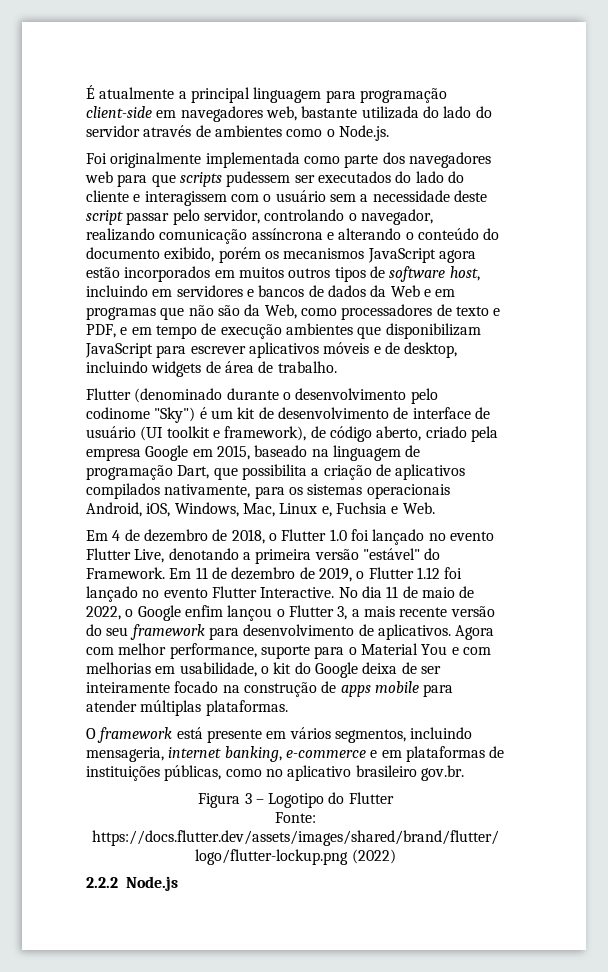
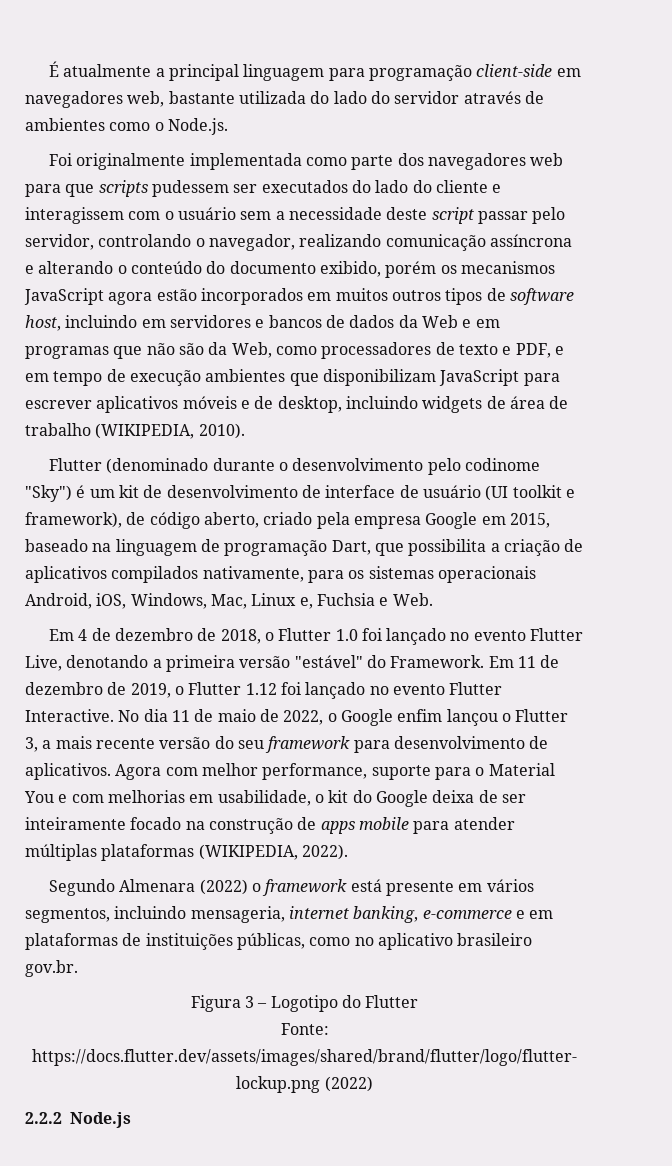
- Foi originalmente implementada como parte dos navegadores web para que scripts pudessem ser executados do lado do cliente e interagissem com o usuário sem a necessidade deste script passar pelo servidor, controlando o navegador, realizando comunicação assíncrona e alterando o conteúdo do documento exibido, porém os mecanismos JavaScript agora estão incorporados em muitos outros tipos de software host, incluindo em servidores e bancos de dados da Web e em programas que não são da Web, como processadores de texto e PDF, e em tempo de execução ambientes que disponibilizam JavaScript para escrever aplicativos móveis e de desktop, incluindo widgets de área de trabalho.
+ Foi originalmente implementada como parte dos navegadores web para que scripts pudessem ser executados do lado do cliente e interagissem com o usuário sem a necessidade deste script passar pelo servidor, controlando o navegador, realizando comunicação assíncrona e alterando o conteúdo do documento exibido, porém os mecanismos JavaScript agora estão incorporados em muitos outros tipos de software host, incluindo em servidores e bancos de dados da Web e em programas que não são da Web, como processadores de texto e PDF, e em tempo de execução ambientes que disponibilizam JavaScript para escrever aplicativos móveis e de desktop, incluindo widgets de área de trabalho (WIKIPEDIA, 2010).
- Agora com melhor performance, suporte para o Material You e com melhorias em usabilidade, o kit do Google deixa de ser inteiramente focado na construção de apps mobile para atender múltiplas plataformas.
- O framework está presente em vários segmentos, incluindo mensageria, internet banking, e-commerce e em plataformas de instituições públicas, como no aplicativo brasileiro gov.br.
+ Agora com melhor performance, suporte para o Material You e com melhorias em usabilidade, o kit do Google deixa de ser inteiramente focado na construção de apps mobile para atender múltiplas plataformas (WIKIPEDIA, 2022).
+ Segundo Almenara (2022) o framework está presente em vários segmentos, incluindo mensageria, internet banking, e-commerce e em plataformas de instituições públicas, como no aplicativo brasileiro gov.br.

